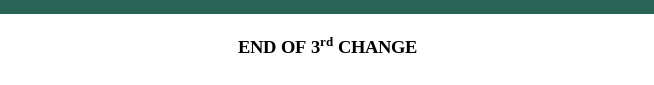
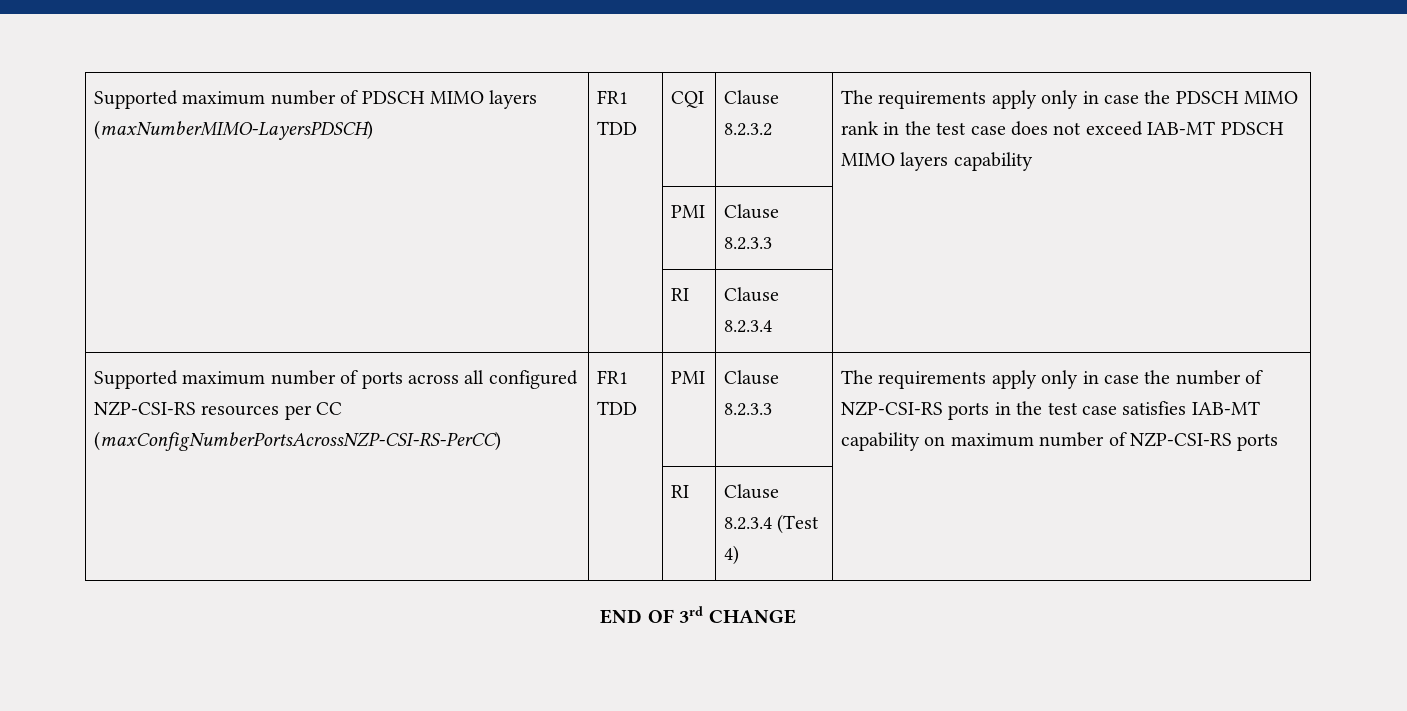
+ Supported maximum number of PDSCH MIMO layers (maxNumberMIMO-LayersPDSCH) | FR1 TDD | CQI | Clause 8.2.3.2 | The requirements apply only in case the PDSCH MIMO rank in the test case does not exceed IAB-MT PDSCH MIMO layers capability
+ | | PMI | Clause 8.2.3.3 |
+ | | RI | Clause 8.2.3.4 |
+ Supported maximum number of ports across all configured NZP-CSI-RS resources per CC (maxConfigNumberPortsAcrossNZP-CSI-RS-PerCC) | FR1 TDD | PMI | Clause 8.2.3.3 | The requirements apply only in case the number of NZP-CSI-RS ports in the test case satisfies IAB-MT capability on maximum number of NZP-CSI-RS ports
+ | | RI | Clause 8.2.3.4 (Test 4) |

